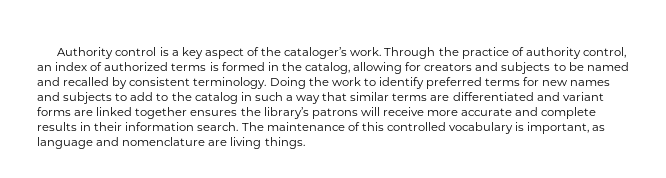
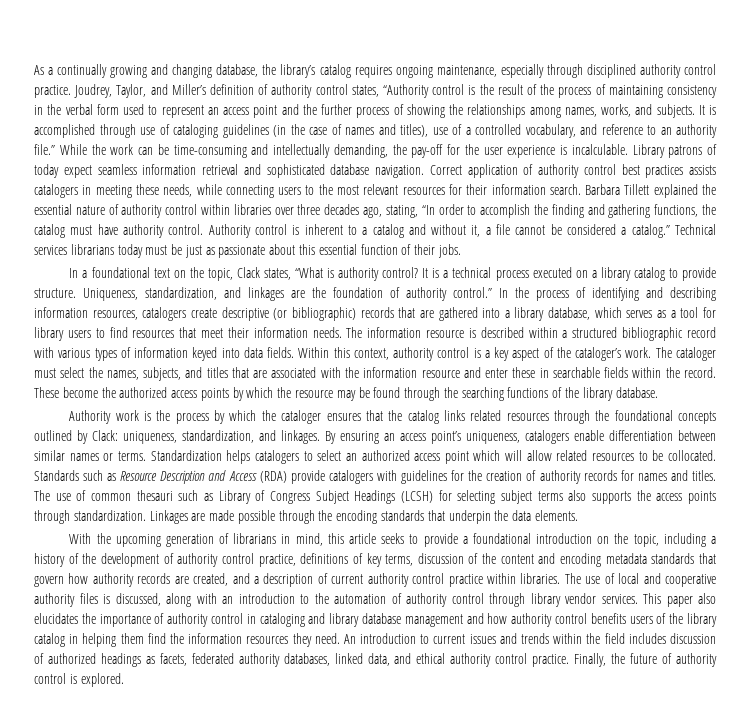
- Authority control is a key aspect of the cataloger’s work.
+ As a continually growing and changing database, the library’s catalog requires ongoing maintenance, especially through disciplined authority control practice. Joudrey, Taylor, and Miller’s definition of authority control states, “Authority control is the result of the process of maintaining consistency in the verbal form used to represent an access point and the further process of showing the relationships among names, works, and subjects. It is accomplished through use of cataloging guidelines (in the case of names and titles), use of a controlled vocabulary, and reference to an authority file.” While the work can be time-consuming and intellectually demanding, the pay-off for the user experience is incalculable. Library patrons of today expect seamless information retrieval and sophisticated database navigation. Correct application of authority control best practices assists catalogers in meeting these needs, while connecting users to the most relevant resources for their information search. Barbara Tillett explained the essential nature of authority control within libraries over three decades ago, stating, “In order to accomplish the finding and gathering functions, the catalog must have authority control. Authority control is inherent to a catalog and without it, a file cannot be considered a catalog.” Technical services librarians today must be just as passionate about this essential function of their jobs.
+ In a foundational text on the topic, Clack states, “What is authority control? It is a technical process executed on a library catalog to provide structure. Uniqueness, standardization, and linkages are the foundation of authority control.” In the process of identifying and describing information resources, catalogers create descriptive (or bibliographic) records that are gathered into a library database, which serves as a tool for library users to find resources that meet their information needs. The information resource is described within a structured bibliographic record with various types of information keyed into data fields. Within this context, authority control is a key aspect of the cataloger’s work.
- Through the practice of authority control, an index of authorized terms is formed in the catalog, allowing for creators and subjects to be named and recalled by consistent terminology. Doing the work to identify preferred terms for new names and subjects to add to the catalog in such a way that similar terms are differentiated and variant forms are linked together ensures the library’s patrons will receive more accurate and complete results in their information search. The maintenance of this controlled vocabulary is important, as language and nomenclature are living things.
+ The cataloger must select the names, subjects, and titles that are associated with the information resource and enter these in searchable fields within the record. These become the authorized access points by which the resource may be found through the searching functions of the library database.
+ Authority work is the process by which the cataloger ensures that the catalog links related resources through the foundational concepts outlined by Clack: uniqueness, standardization, and linkages. By ensuring an access point’s uniqueness, catalogers enable differentiation between similar names or terms. Standardization helps catalogers to select an authorized access point which will allow related resources to be collocated. Standards such as Resource Description and Access (RDA) provide catalogers with guidelines for the creation of authority records for names and titles. The use of common thesauri such as Library of Congress Subject Headings (LCSH) for selecting subject terms also supports the access points through standardization. Linkages are made possible through the encoding standards that underpin the data elements.
+ With the upcoming generation of librarians in mind, this article seeks to provide a foundational introduction on the topic, including a history of the development of authority control practice, definitions of key terms, discussion of the content and encoding metadata standards that govern how authority records are created, and a description of current authority control practice within libraries. The use of local and cooperative authority files is discussed, along with an introduction to the automation of authority control through library vendor services. This paper also elucidates the importance of authority control in cataloging and library database management and how authority control benefits users of the library catalog in helping them find the information resources they need. An introduction to current issues and trends within the field includes discussion of authorized headings as facets, federated authority databases, linked data, and ethical authority control practice. Finally, the future of authority control is explored.

